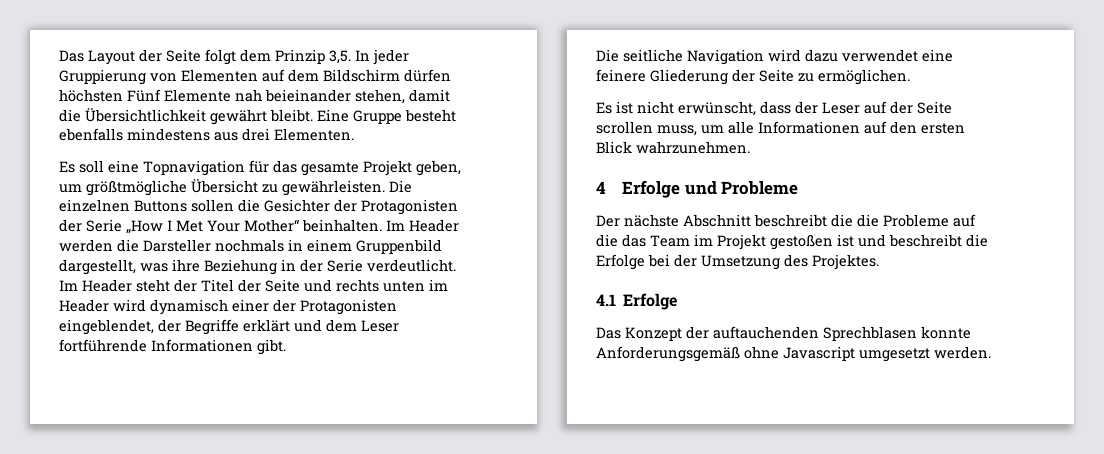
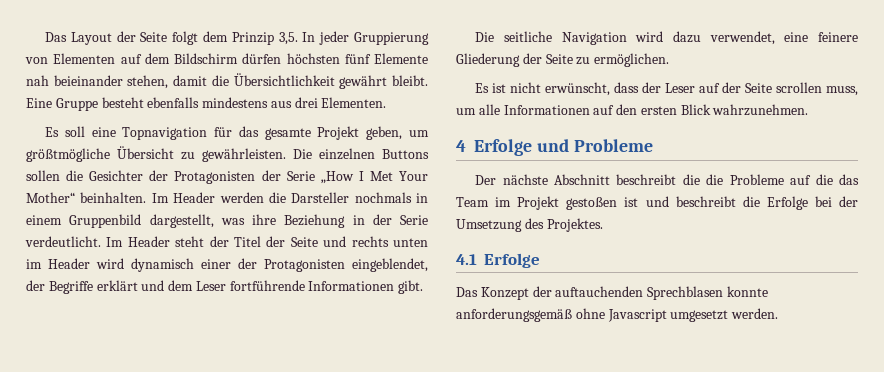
- In jeder Gruppierung von Elementen auf dem Bildschirm dürfen höchsten Fünf Elemente nah beieinander stehen, damit die Übersichtlichkeit gewährt bleibt.
+ In jeder Gruppierung von Elementen auf dem Bildschirm dürfen höchsten fünf Elemente nah beieinander stehen, damit die Übersichtlichkeit gewährt bleibt.
- Die seitliche Navigation wird dazu verwendet eine feinere Gliederung der Seite zu ermöglichen.
+ Die seitliche Navigation wird dazu verwendet, eine feinere Gliederung der Seite zu ermöglichen.
- Das Konzept der auftauchenden Sprechblasen konnte Anforderungsgemäß ohne Javascript umgesetzt werden.
+ Das Konzept der auftauchenden Sprechblasen konnte anforderungsgemäß ohne Javascript umgesetzt werden.

